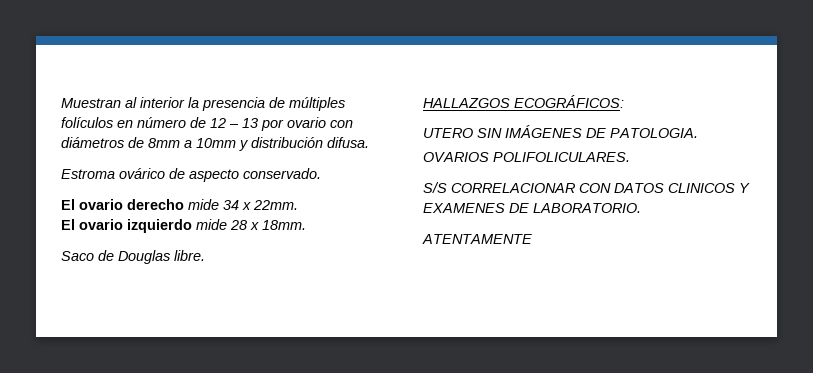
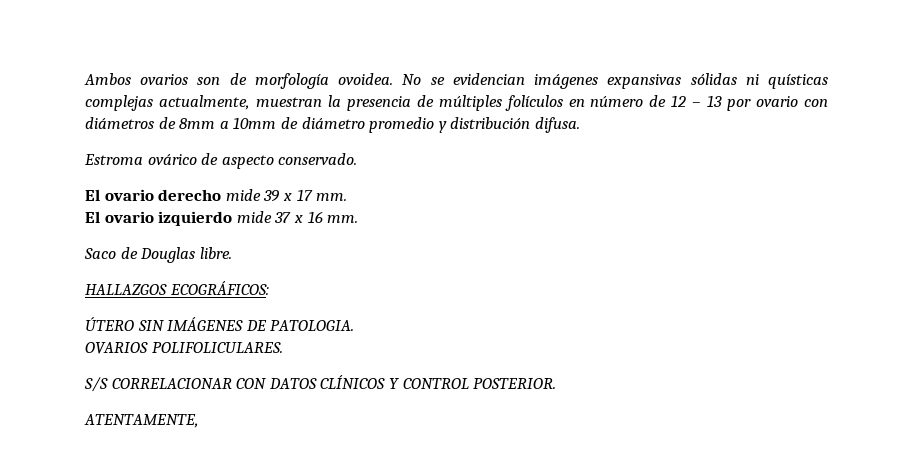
- Muestran al interior la presencia de múltiples folículos en número de 12 – 13 por ovario con diámetros de 8mm a 10mm y distribución difusa.
+ Ambos ovarios son de morfología ovoidea. No se evidencian imágenes expansivas sólidas ni quísticas complejas actualmente, muestran la presencia de múltiples folículos en número de 12 – 13 por ovario con diámetros de 8mm a 10mm de diámetro promedio y distribución difusa.
- El ovario derecho mide 34 x 22mm.
+ El ovario derecho mide 39 x 17 mm.
- El ovario izquierdo mide 28 x 18mm.
+ El ovario izquierdo mide 37 x 16 mm.
- UTERO SIN IMÁGENES DE PATOLOGIA.
+ ÚTERO SIN IMÁGENES DE PATOLOGIA.
- S/S CORRELACIONAR CON DATOS CLINICOS Y EXAMENES DE LABORATORIO.
- ATENTAMENTE
+ S/S CORRELACIONAR CON DATOS CLÍNICOS Y CONTROL POSTERIOR.
+ ATENTAMENTE,

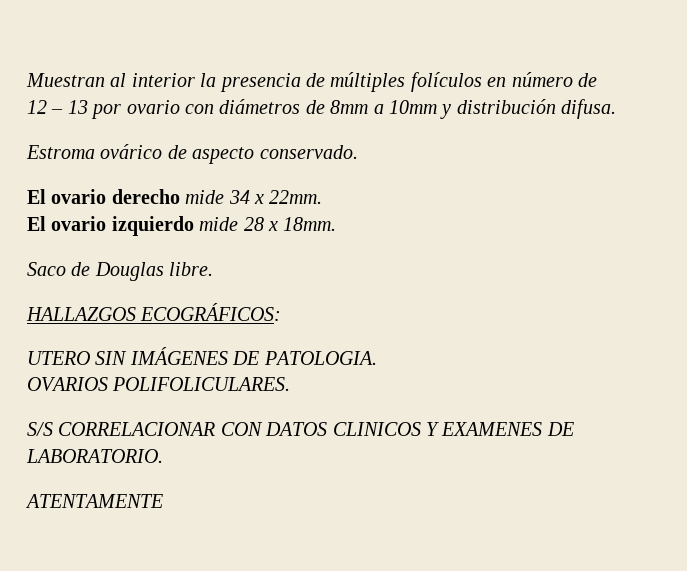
- Ambos ovarios son de morfología ovoidea. No se evidencian imágenes expansivas sólidas ni quísticas complejas actualmente, muestran la presencia de múltiples folículos en número de 12 – 13 por ovario con diámetros de 8mm a 10mm de diámetro promedio y distribución difusa.
+ Muestran al interior la presencia de múltiples folículos en número de 12 – 13 por ovario con diámetros de 8mm a 10mm y distribución difusa.
- El ovario derecho mide 39 x 17 mm.
+ El ovario derecho mide 34 x 22mm.
- El ovario izquierdo mide 37 x 16 mm.
+ El ovario izquierdo mide 28 x 18mm.
- ÚTERO SIN IMÁGENES DE PATOLOGIA.
+ UTERO SIN IMÁGENES DE PATOLOGIA.
- S/S CORRELACIONAR CON DATOS CLÍNICOS Y CONTROL POSTERIOR.
- ATENTAMENTE,
+ S/S CORRELACIONAR CON DATOS CLINICOS Y EXAMENES DE LABORATORIO.
+ ATENTAMENTE

